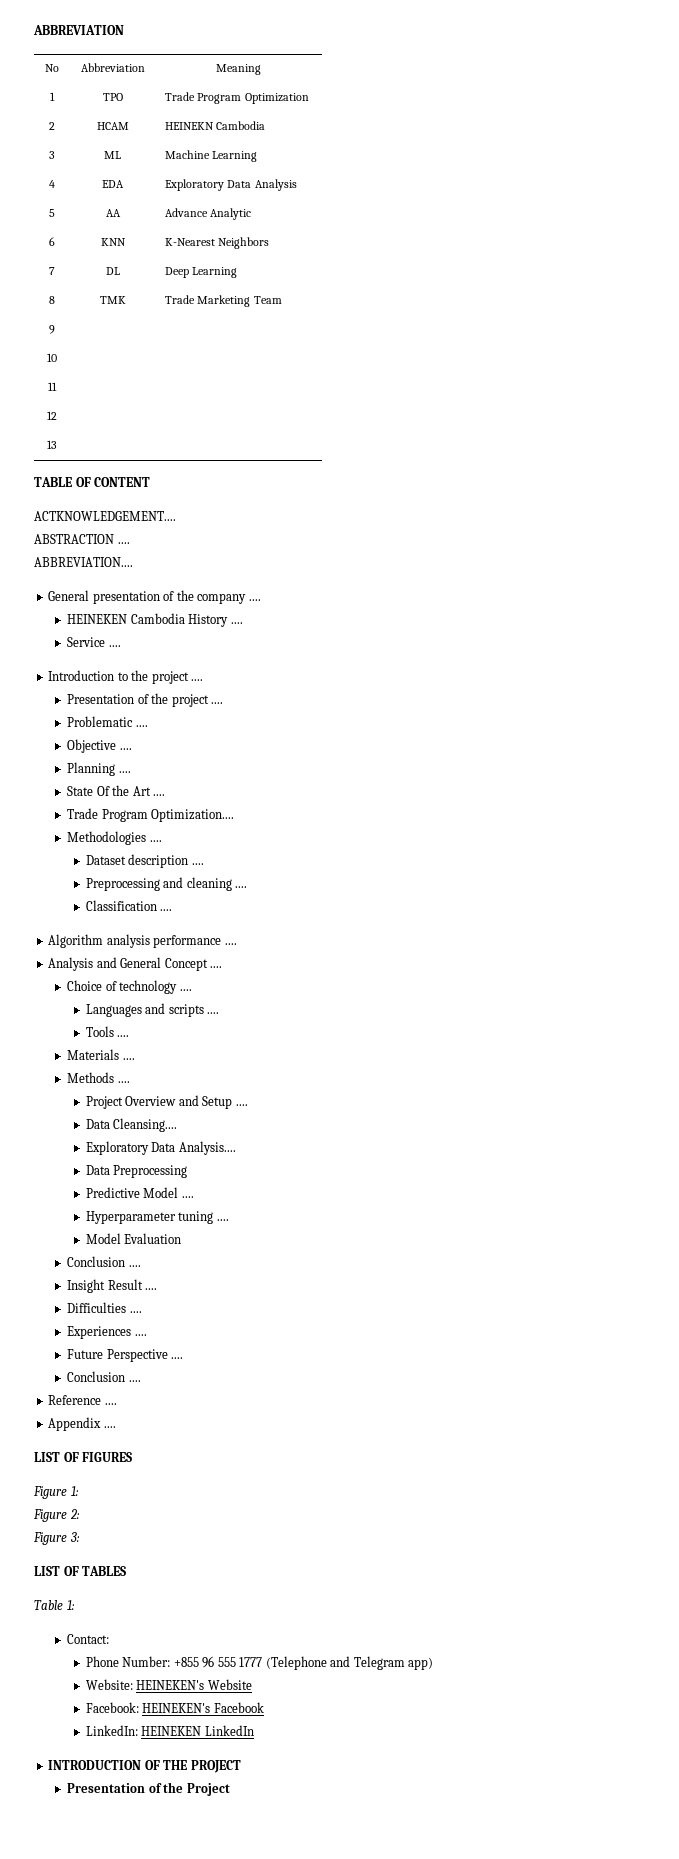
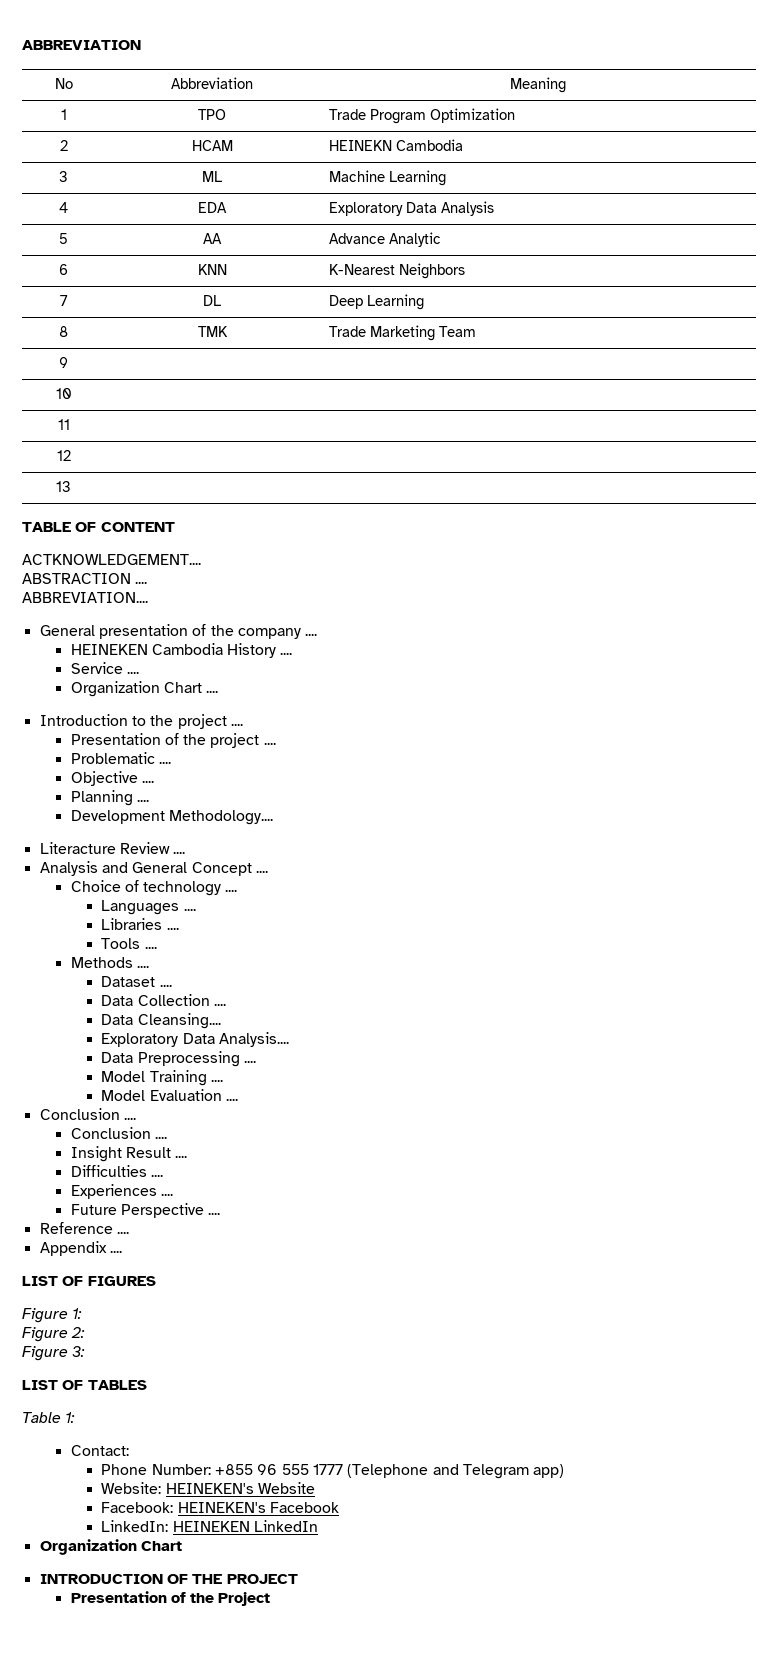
+ Organization Chart ....
- State Of the Art ....
- Trade Program Optimization....
- Methodologies ....
- Dataset description ....
- Preprocessing and cleaning ....
- Classification ....
- Algorithm analysis performance ....
+ Development Methodology....
+ Literacture Review ....
- Languages and scripts ....
+ Languages ....
+ Libraries ....
- Materials ....
- Project Overview and Setup ....
+ Dataset ....
+ Data Collection ....
- Data Preprocessing
- Predictive Model ....
- Hyperparameter tuning ....
+ Data Preprocessing ....
+ Model Training ....
- Model Evaluation
+ Model Evaluation ....
+ Conclusion ....
  Future Perspective ....
- Conclusion ....
  LinkedIn: HEINEKEN LinkedIn
+ Organization Chart

